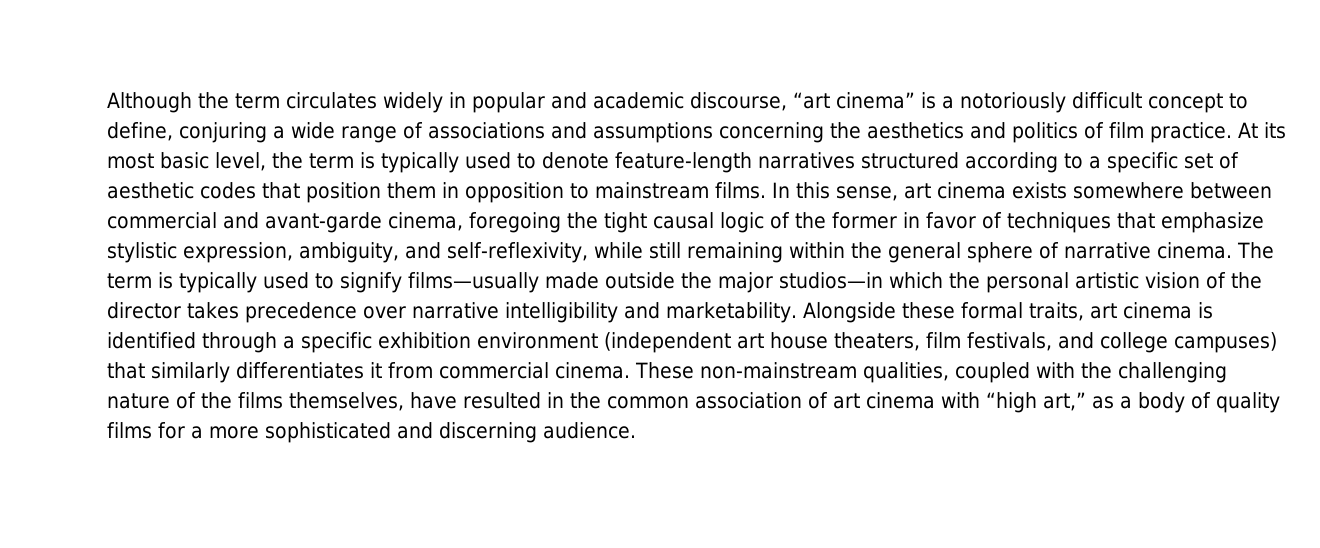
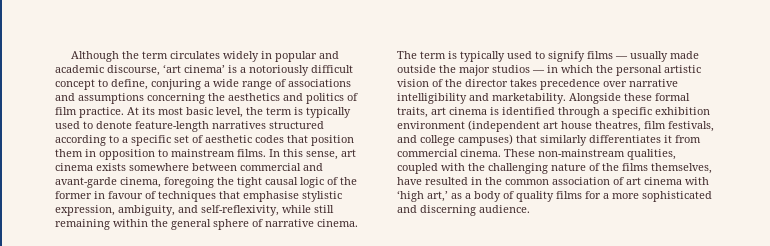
- Although the term circulates widely in popular and academic discourse, “art cinema” is a notoriously difficult concept to define, conjuring a wide range of associations and assumptions concerning the aesthetics and politics of film practice.
+ Although the term circulates widely in popular and academic discourse, ‘art cinema’ is a notoriously difficult concept to define, conjuring a wide range of associations and assumptions concerning the aesthetics and politics of film practice.
- In this sense, art cinema exists somewhere between commercial and avant-garde cinema, foregoing the tight causal logic of the former in favor of techniques that emphasize stylistic expression, ambiguity, and self-reflexivity, while still remaining within the general sphere of narrative cinema.
+ In this sense, art cinema exists somewhere between commercial and avant-garde cinema, foregoing the tight causal logic of the former in favour of techniques that emphasise stylistic expression, ambiguity, and self-reflexivity, while still remaining within the general sphere of narrative cinema.
- The term is typically used to signify films—usually made outside the major studios—in which the personal artistic vision of the director takes precedence over narrative intelligibility and marketability.
+ The term is typically used to signify films — usually made outside the major studios — in which the personal artistic vision of the director takes precedence over narrative intelligibility and marketability.
- Alongside these formal traits, art cinema is identified through a specific exhibition environment (independent art house theaters, film festivals, and college campuses) that similarly differentiates it from commercial cinema.
+ Alongside these formal traits, art cinema is identified through a specific exhibition environment (independent art house theatres, film festivals, and college campuses) that similarly differentiates it from commercial cinema.
- These non-mainstream qualities, coupled with the challenging nature of the films themselves, have resulted in the common association of art cinema with “high art,” as a body of quality films for a more sophisticated and discerning audience.
+ These non-mainstream qualities, coupled with the challenging nature of the films themselves, have resulted in the common association of art cinema with ‘high art,’ as a body of quality films for a more sophisticated and discerning audience.

